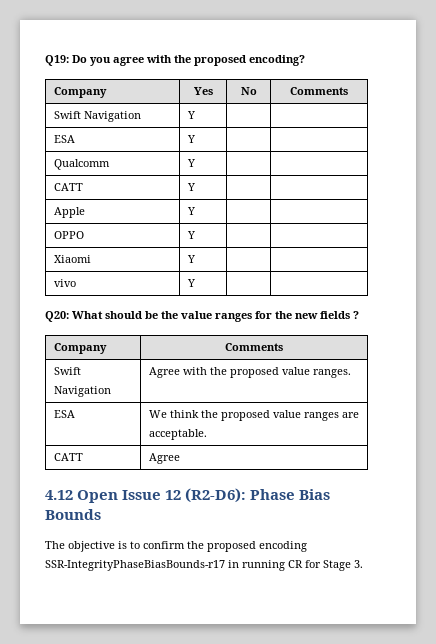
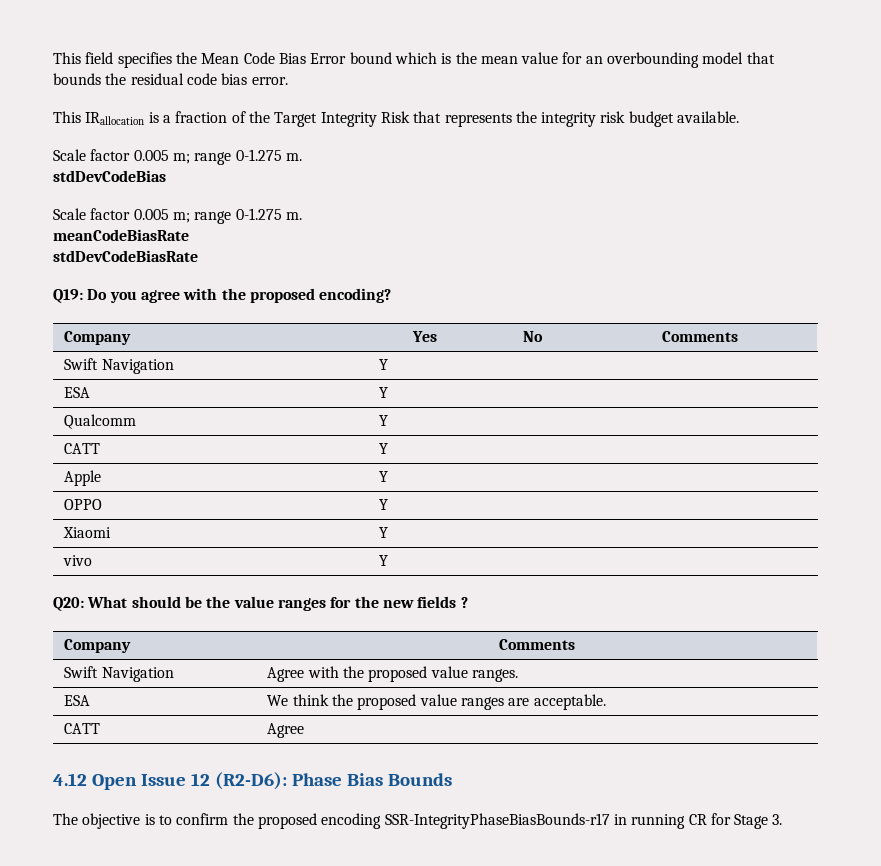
+ This field specifies the Mean Code Bias Error bound which is the mean value for an overbounding model that bounds the residual code bias error.
+ This IRallocation is a fraction of the Target Integrity Risk that represents the integrity risk budget available.
+ Scale factor 0.005 m; range 0-1.275 m.
+ stdDevCodeBias
+ Scale factor 0.005 m; range 0-1.275 m.
+ meanCodeBiasRate
+ stdDevCodeBiasRate

